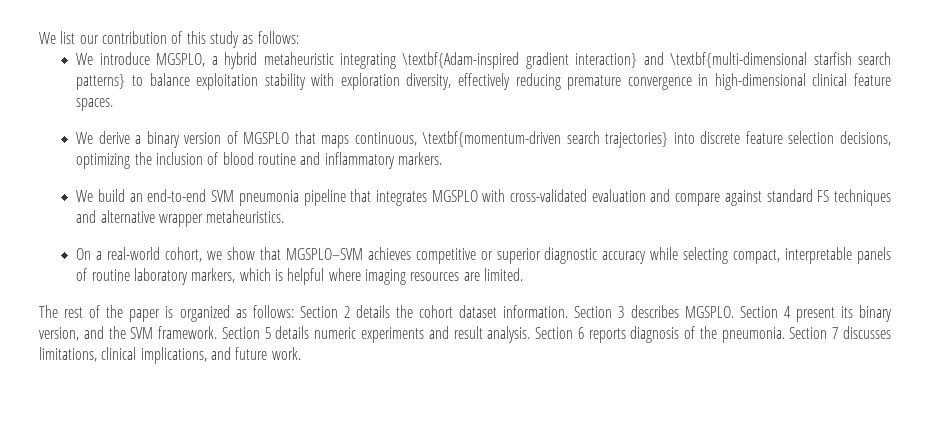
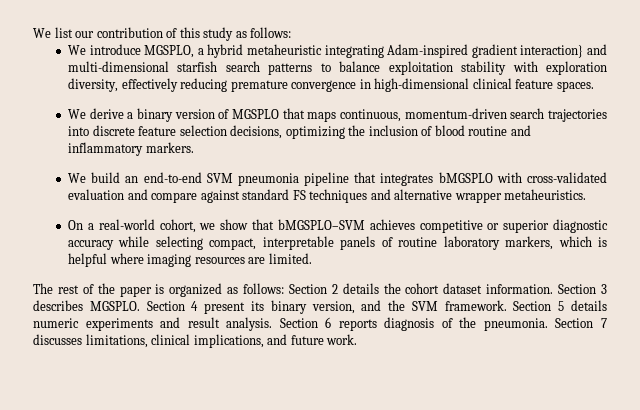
- We introduce MGSPLO, a hybrid metaheuristic integrating \textbf{Adam-inspired gradient interaction} and \textbf{multi-dimensional starfish search patterns} to balance exploitation stability with exploration diversity, effectively reducing premature convergence in high-dimensional clinical feature spaces.
+ We introduce MGSPLO, a hybrid metaheuristic integrating Adam-inspired gradient interaction} and multi-dimensional starfish search patterns to balance exploitation stability with exploration diversity, effectively reducing premature convergence in high-dimensional clinical feature spaces.
- We derive a binary version of MGSPLO that maps continuous, \textbf{momentum-driven search trajectories} into discrete feature selection decisions, optimizing the inclusion of blood routine and inflammatory markers.
+ We derive a binary version of MGSPLO that maps continuous, momentum-driven search trajectories into discrete feature selection decisions, optimizing the inclusion of blood routine and inflammatory markers.
- We build an end-to-end SVM pneumonia pipeline that integrates MGSPLO with cross-validated evaluation and compare against standard FS techniques and alternative wrapper metaheuristics.
+ We build an end-to-end SVM pneumonia pipeline that integrates bMGSPLO with cross-validated evaluation and compare against standard FS techniques and alternative wrapper metaheuristics.
- On a real-world cohort, we show that MGSPLO–SVM achieves competitive or superior diagnostic accuracy while selecting compact, interpretable panels of routine laboratory markers, which is helpful where imaging resources are limited.
+ On a real-world cohort, we show that bMGSPLO–SVM achieves competitive or superior diagnostic accuracy while selecting compact, interpretable panels of routine laboratory markers, which is helpful where imaging resources are limited.

